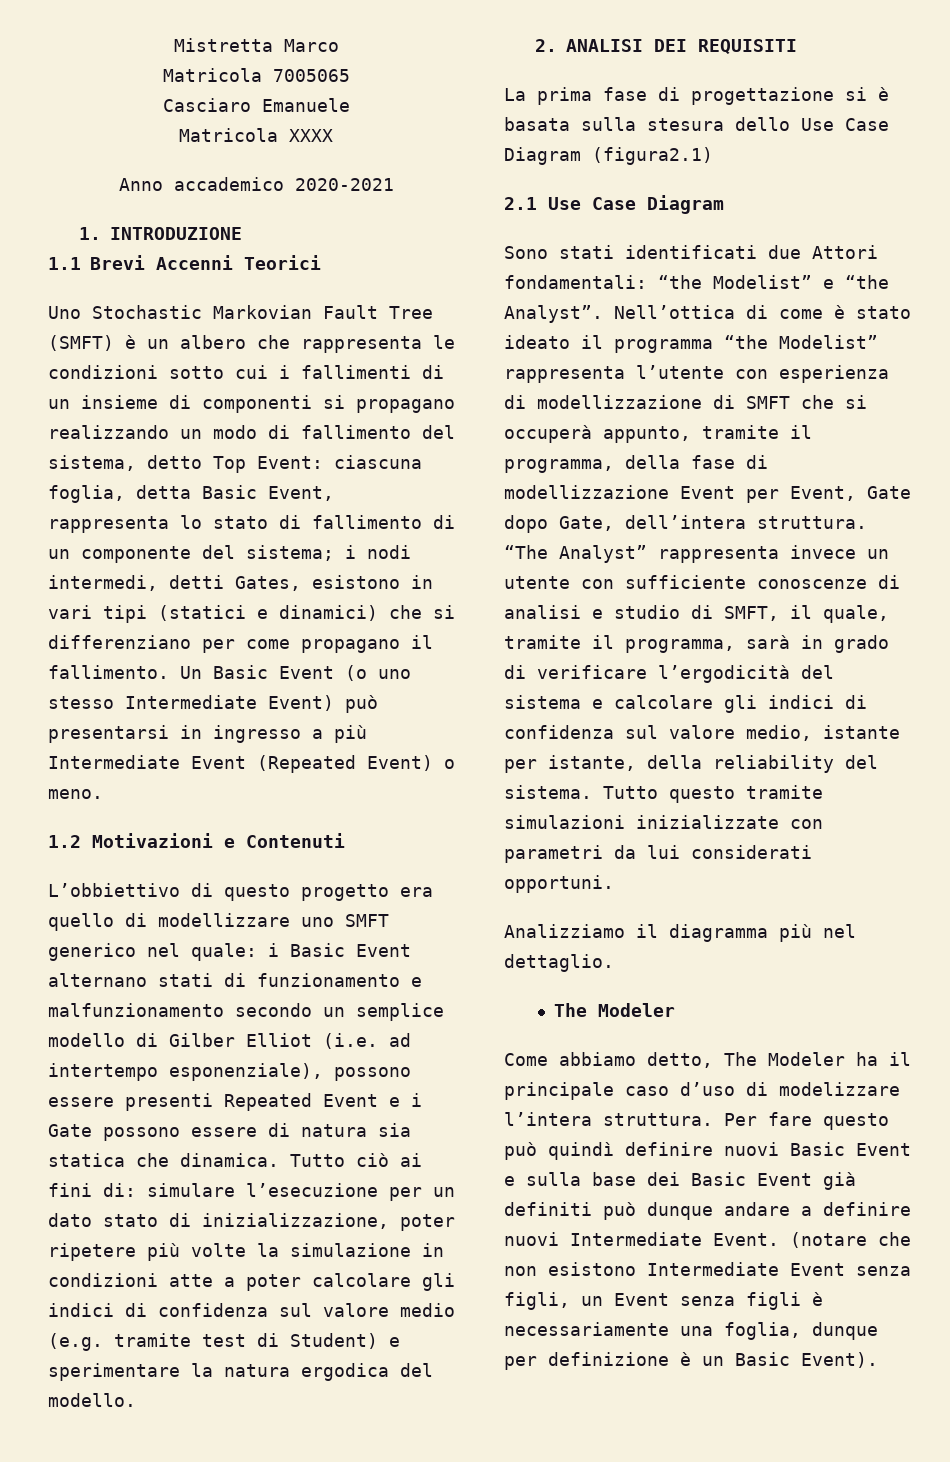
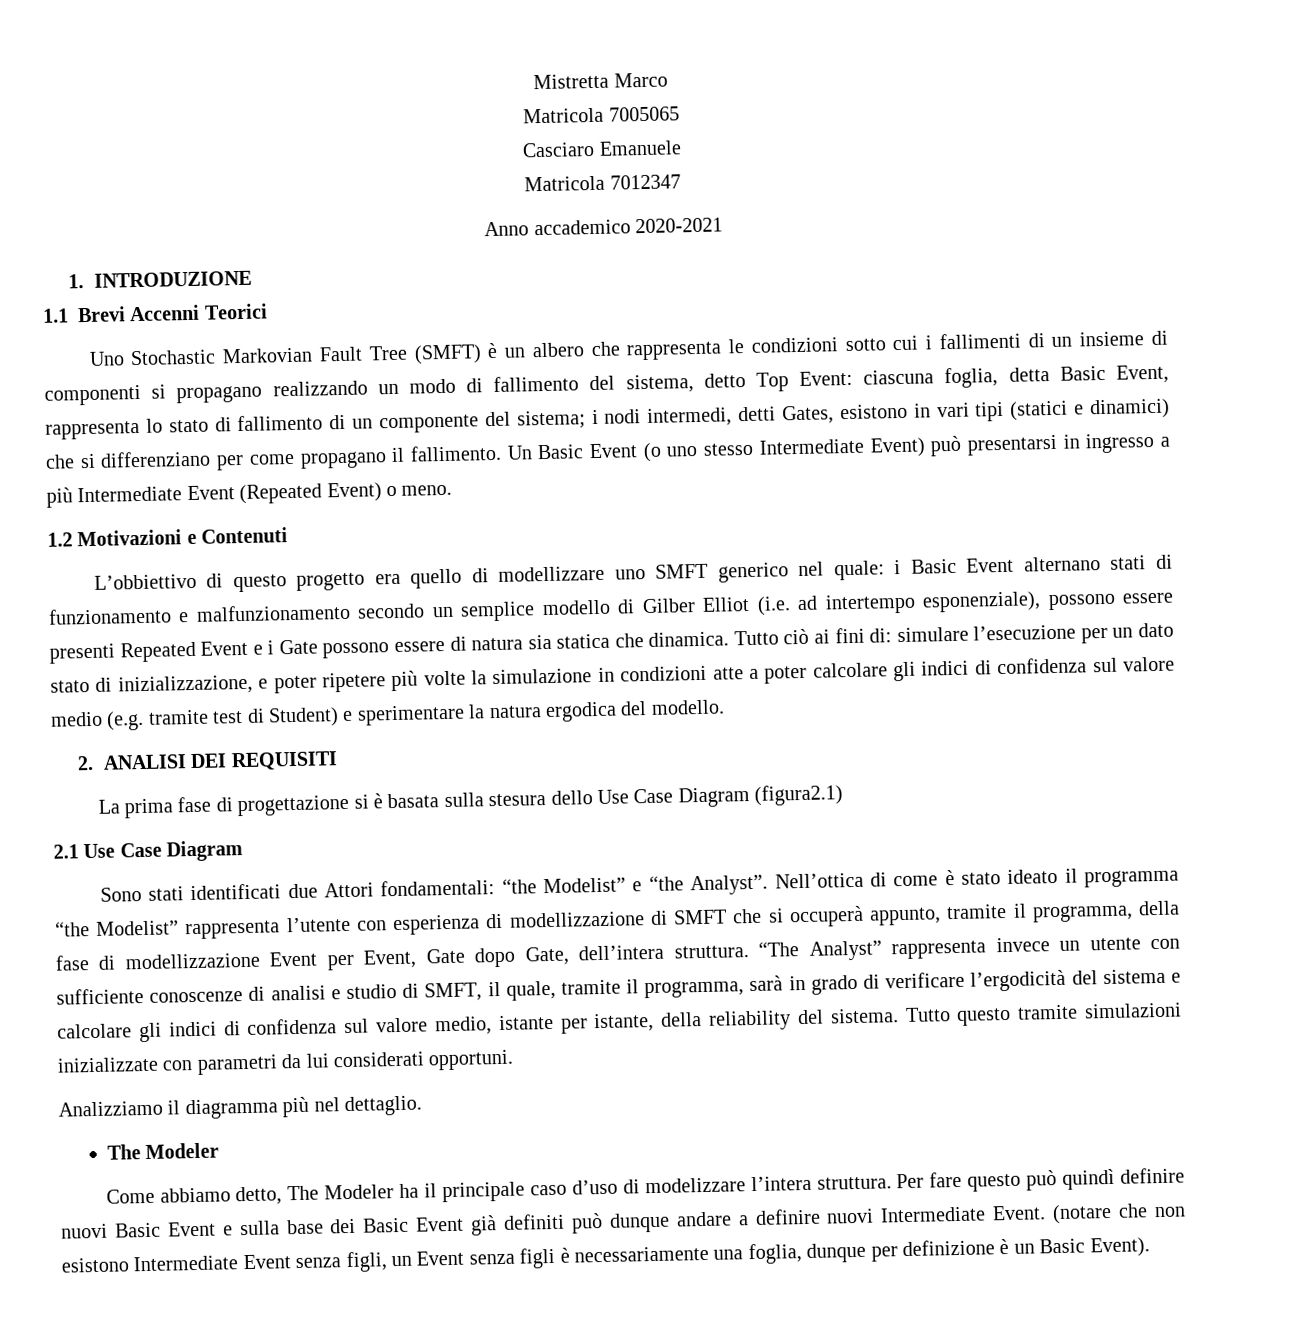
- Matricola XXXX
+ Matricola 7012347
- Tutto ciò ai fini di: simulare l’esecuzione per un dato stato di inizializzazione, poter ripetere più volte la simulazione in condizioni atte a poter calcolare gli indici di confidenza sul valore medio (e.g. tramite test di Student) e sperimentare la natura ergodica del modello.
+ Tutto ciò ai fini di: simulare l’esecuzione per un dato stato di inizializzazione, e poter ripetere più volte la simulazione in condizioni atte a poter calcolare gli indici di confidenza sul valore medio (e.g. tramite test di Student) e sperimentare la natura ergodica del modello.

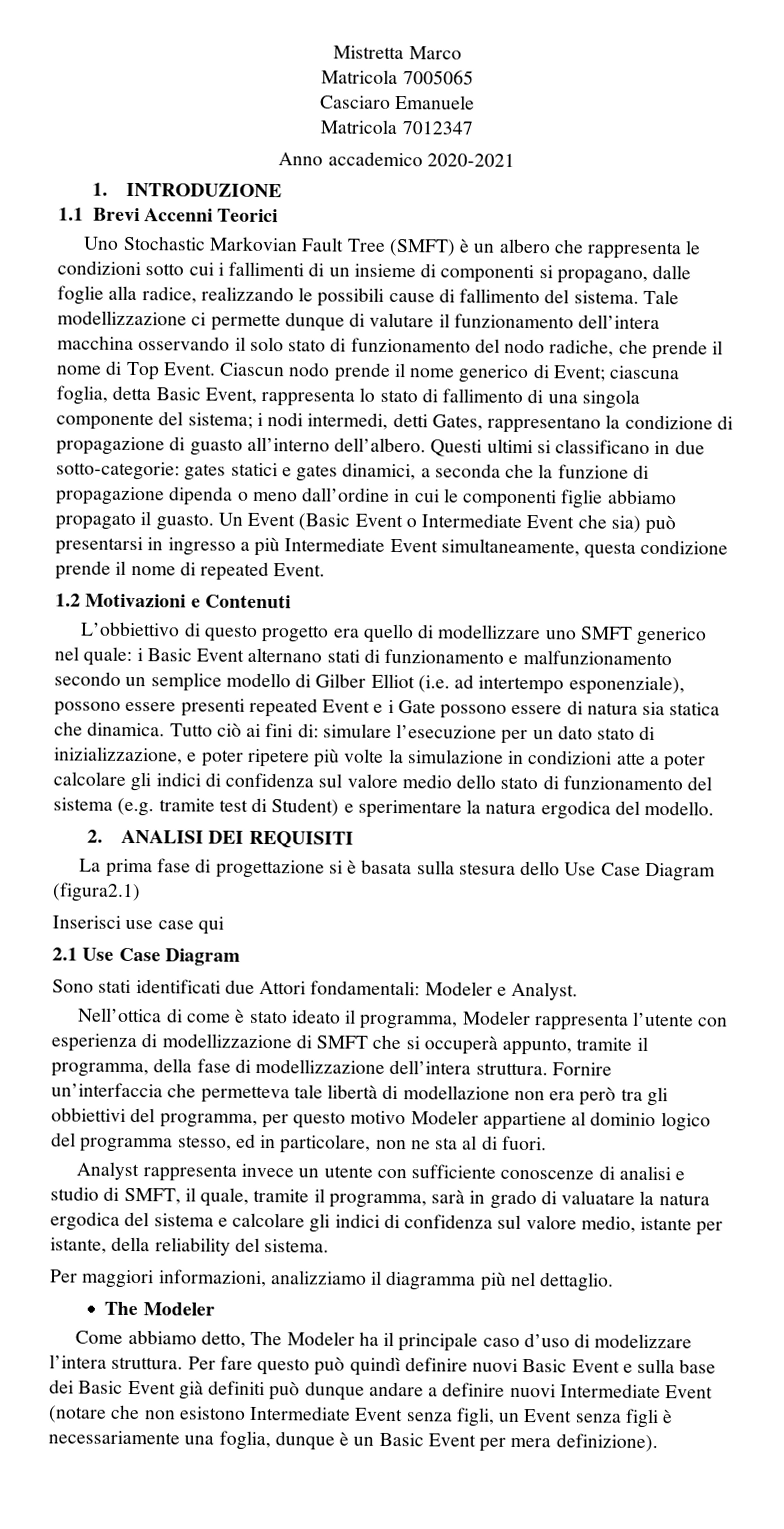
- Uno Stochastic Markovian Fault Tree (SMFT) è un albero che rappresenta le condizioni sotto cui i fallimenti di un insieme di componenti si propagano realizzando un modo di fallimento del sistema, detto Top Event: ciascuna foglia, detta Basic Event, rappresenta lo stato di fallimento di un componente del sistema; i nodi intermedi, detti Gates, esistono in vari tipi (statici e dinamici) che si differenziano per come propagano il fallimento. Un Basic Event (o uno stesso Intermediate Event) può presentarsi in ingresso a più Intermediate Event (Repeated Event) o meno.
+ Uno Stochastic Markovian Fault Tree (SMFT) è un albero che rappresenta le condizioni sotto cui i fallimenti di un insieme di componenti si propagano, dalle foglie alla radice, realizzando le possibili cause di fallimento del sistema. Tale modellizzazione ci permette dunque di valutare il funzionamento dell’intera macchina osservando il solo stato di funzionamento del nodo radiche, che prende il nome di Top Event. Ciascun nodo prende il nome generico di Event; ciascuna foglia, detta Basic Event, rappresenta lo stato di fallimento di una singola componente del sistema; i nodi intermedi, detti Gates, rappresentano la condizione di propagazione di guasto all’interno dell’albero. Questi ultimi si classificano in due sotto-categorie: gates statici e gates dinamici, a seconda che la funzione di propagazione dipenda o meno dall’ordine in cui le componenti figlie abbiamo propagato il guasto. Un Event (Basic Event o Intermediate Event che sia) può presentarsi in ingresso a più Intermediate Event simultaneamente, questa condizione prende il nome di repeated Event.
- L’obbiettivo di questo progetto era quello di modellizzare uno SMFT generico nel quale: i Basic Event alternano stati di funzionamento e malfunzionamento secondo un semplice modello di Gilber Elliot (i.e. ad intertempo esponenziale), possono essere presenti Repeated Event e i Gate possono essere di natura sia statica che dinamica.
+ L’obbiettivo di questo progetto era quello di modellizzare uno SMFT generico nel quale: i Basic Event alternano stati di funzionamento e malfunzionamento secondo un semplice modello di Gilber Elliot (i.e. ad intertempo esponenziale), possono essere presenti repeated Event e i Gate possono essere di natura sia statica che dinamica.
- Tutto ciò ai fini di: simulare l’esecuzione per un dato stato di inizializzazione, e poter ripetere più volte la simulazione in condizioni atte a poter calcolare gli indici di confidenza sul valore medio (e.g. tramite test di Student) e sperimentare la natura ergodica del modello.
+ Tutto ciò ai fini di: simulare l’esecuzione per un dato stato di inizializzazione, e poter ripetere più volte la simulazione in condizioni atte a poter calcolare gli indici di confidenza sul valore medio dello stato di funzionamento del sistema (e.g. tramite test di Student) e sperimentare la natura ergodica del modello.
+ Inserisci use case qui
- “the Modelist” e “the Analyst”. Nell’ottica di come è stato ideato il programma “the Modelist” rappresenta l’utente con esperienza di modellizzazione di SMFT che si occuperà appunto, tramite il programma, della fase di modellizzazione Event per Event, Gate dopo Gate, dell’intera struttura. “The Analyst” rappresenta invece un utente con sufficiente conoscenze di analisi e studio di SMFT, il quale, tramite il programma, sarà in grado di verificare l’ergodicità del sistema e calcolare gli indici di confidenza sul valore medio, istante per istante, della reliability del sistema. Tutto questo tramite simulazioni inizializzate con parametri da lui considerati opportuni.
- Analizziamo il diagramma più nel dettaglio.
+ Modeler e Analyst.
+ Nell’ottica di come è stato ideato il programma, Modeler rappresenta l’utente con esperienza di modellizzazione di SMFT che si occuperà appunto, tramite il programma, della fase di modellizzazione dell’intera struttura. Fornire un’interfaccia che permetteva tale libertà di modellazione non era però tra gli obbiettivi del programma, per questo motivo Modeler appartiene al dominio logico del programma stesso, ed in particolare, non ne sta al di fuori.
+ Analyst rappresenta invece un utente con sufficiente conoscenze di analisi e studio di SMFT, il quale, tramite il programma, sarà in grado di valuatare la natura ergodica del sistema e calcolare gli indici di confidenza sul valore medio, istante per istante, della reliability del sistema.
+ Per maggiori informazioni, analizziamo il diagramma più nel dettaglio.
- Per fare questo può quindì definire nuovi Basic Event e sulla base dei Basic Event già definiti può dunque andare a definire nuovi Intermediate Event. (notare che non esistono Intermediate Event senza figli, un Event senza figli è necessariamente una foglia, dunque per definizione è un Basic Event).
+ Per fare questo può quindì definire nuovi Basic Event e sulla base dei Basic Event già definiti può dunque andare a definire nuovi Intermediate Event (notare che non esistono Intermediate Event senza figli, un Event senza figli è necessariamente una foglia, dunque è un Basic Event per mera definizione).

